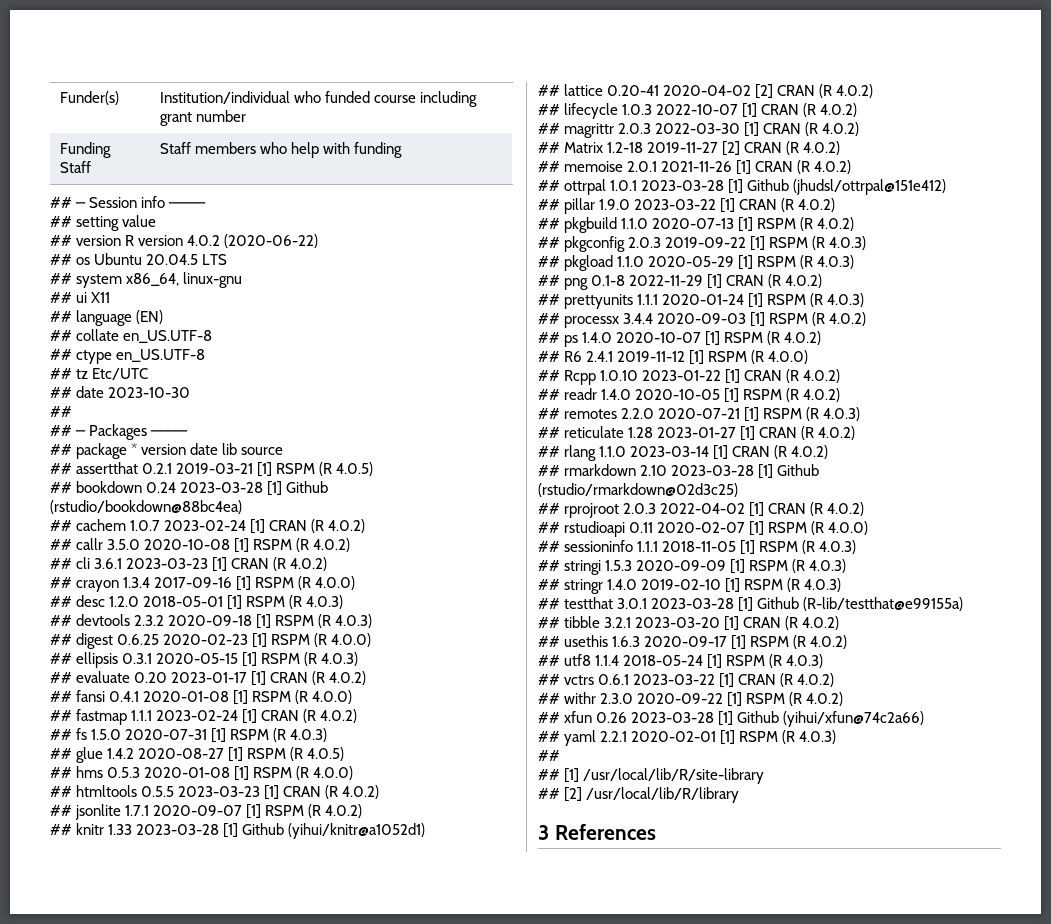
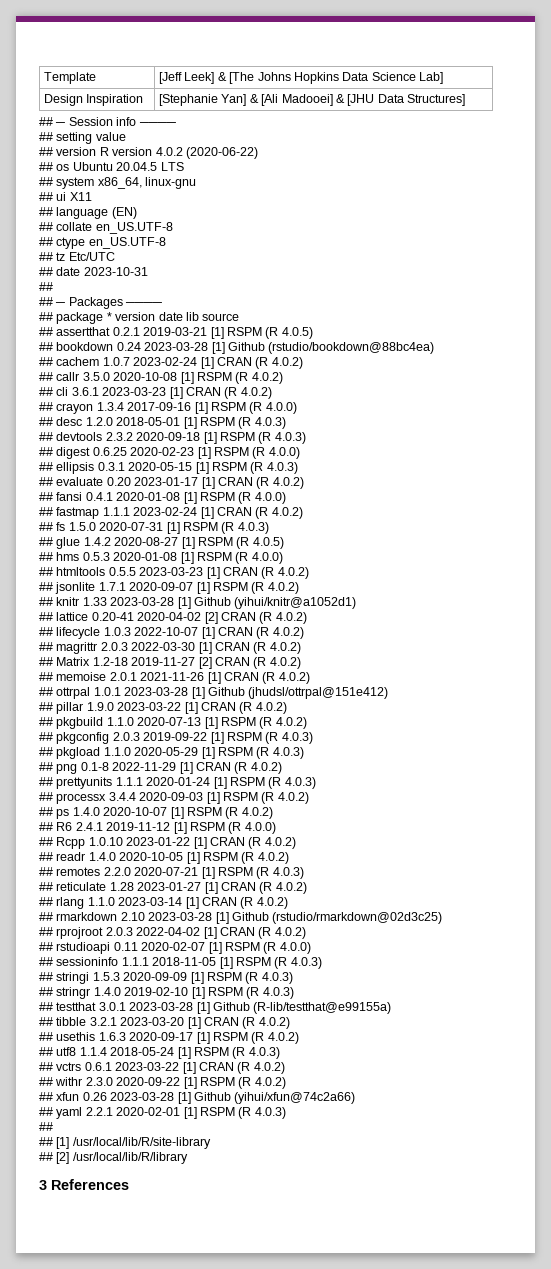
- Funder(s) | Institution/individual who funded course including grant number
- Funding Staff | Staff members who help with funding
+ Template | [Jeff Leek] & [The Johns Hopkins Data Science Lab]
+ Design Inspiration | [Stephanie Yan] & [Ali Madooei] & [JHU Data Structures]
- ## date 2023-10-30
+ ## date 2023-10-31

